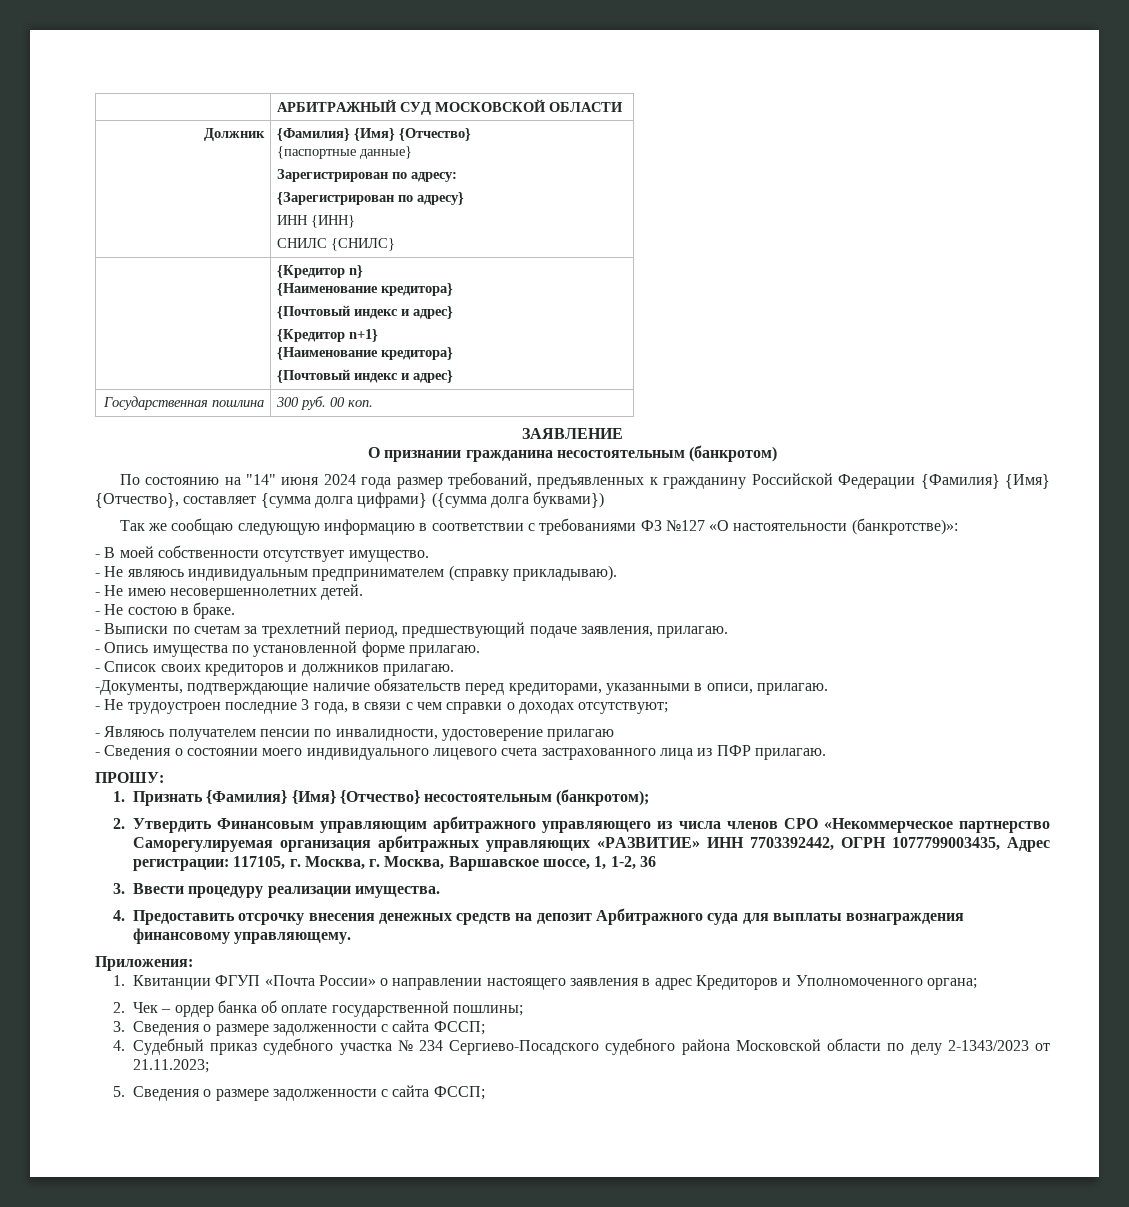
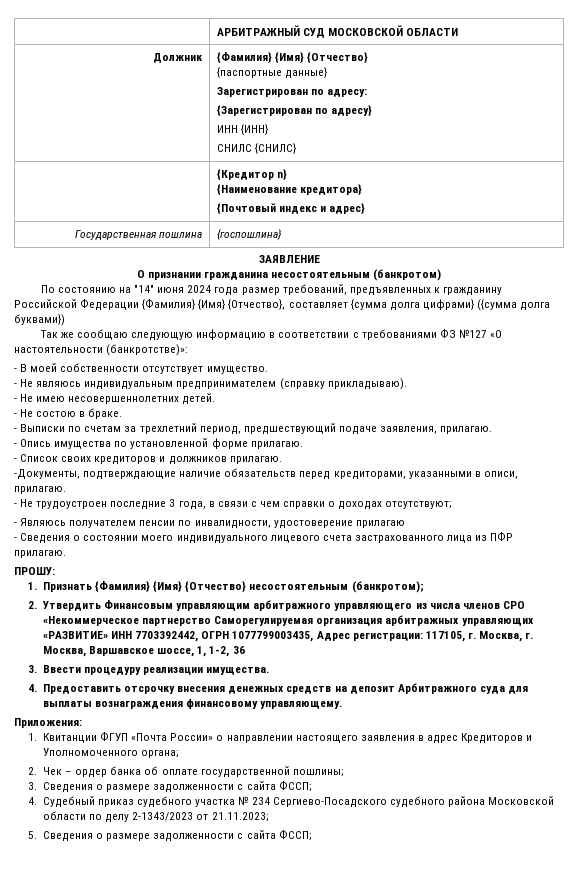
  | {Кредитор n}
  {Наименование кредитора}
  {Почтовый индекс и адрес}
- {Кредитор n+1}
- {Наименование кредитора}
- {Почтовый индекс и адрес}
- Государственная пошлина | 300 руб. 00 коп.
+ Государственная пошлина | {госпошлина}

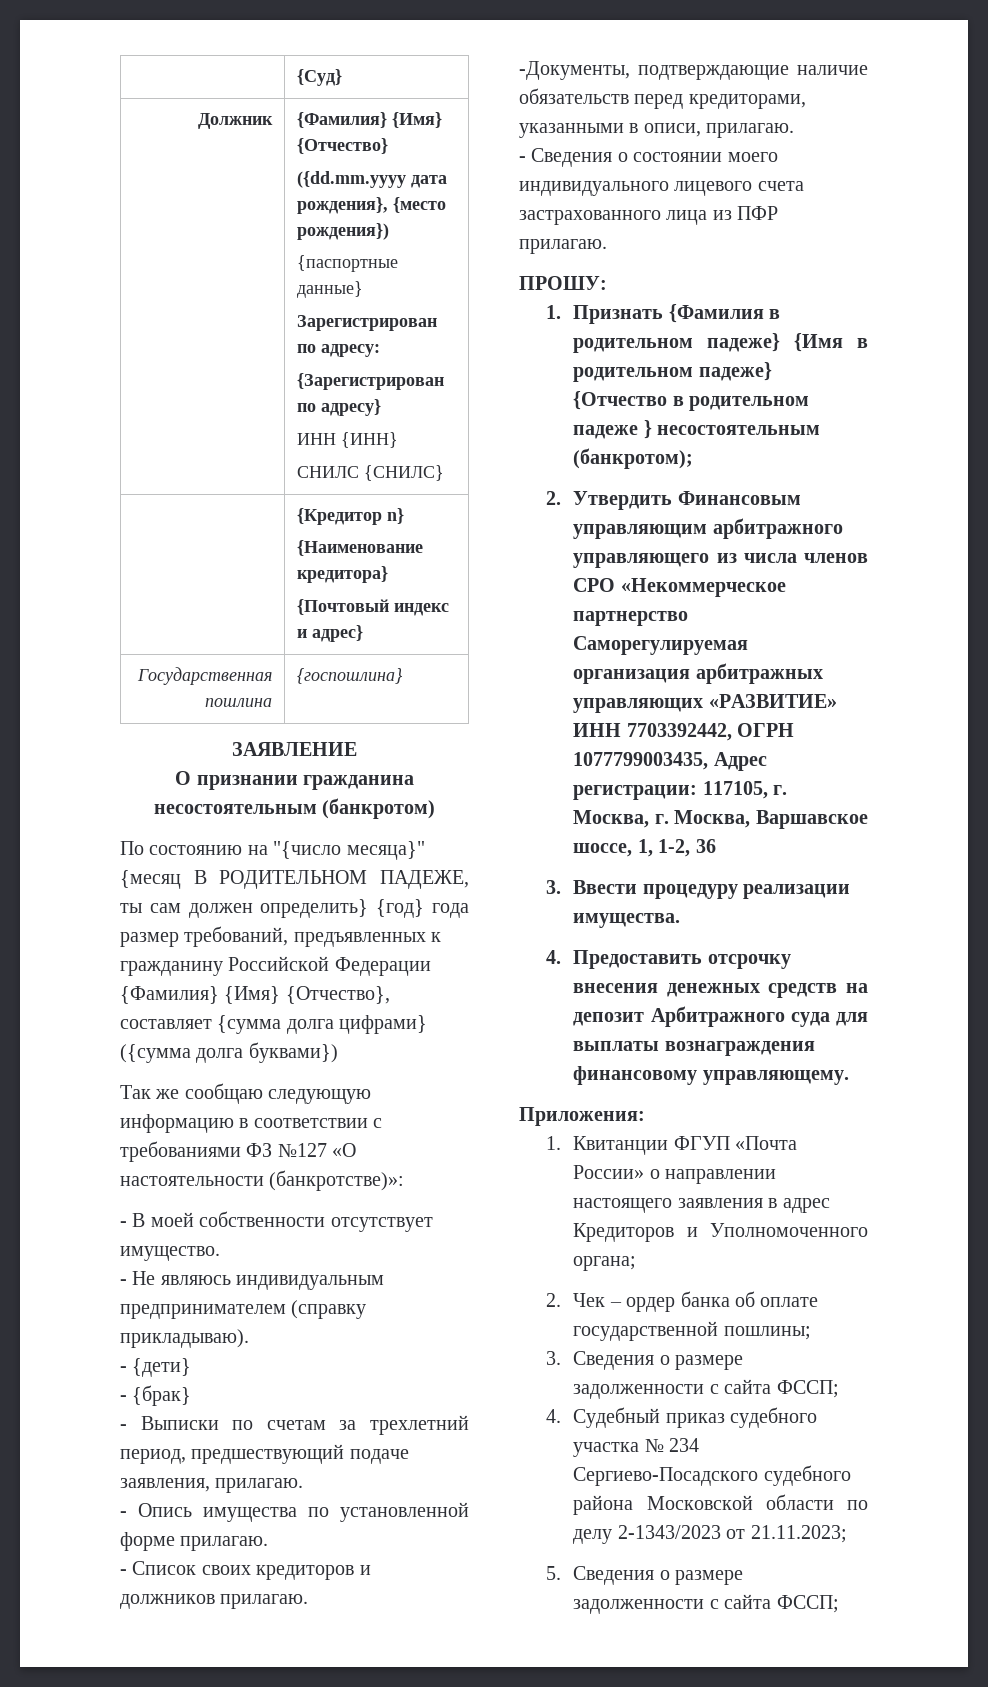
- | АРБИТРАЖНЫЙ СУД МОСКОВСКОЙ ОБЛАСТИ
+ | {Суд}
  Должник | {Фамилия} {Имя} {Отчество}
+ ({dd.mm.yyyy дата рождения}, {место рождения})
- По состоянию на "14" июня 2024 года размер требований, предъявленных к гражданину Российской Федерации {Фамилия} {Имя} {Отчество}, составляет {сумма долга цифрами} ({сумма долга буквами})
+ По состоянию на "{число месяца}" {месяц В РОДИТЕЛЬНОМ ПАДЕЖЕ, ты сам должен определить} {год} года размер требований, предъявленных к гражданину Российской Федерации {Фамилия} {Имя} {Отчество}, составляет {сумма долга цифрами} ({сумма долга буквами})
- - Не имею несовершеннолетних детей.
- - Не состою в браке.
+ - {дети}
+ - {брак}
- - Не трудоустроен последние 3 года, в связи с чем справки о доходах отсутствуют;
- - Являюсь получателем пенсии по инвалидности, удостоверение прилагаю
- 1. Признать {Фамилия} {Имя} {Отчество} несостоятельным (банкротом);
+ 1. Признать {Фамилия в родительном падеже} {Имя в родительном падеже} {Отчество в родительном падеже } несостоятельным (банкротом);

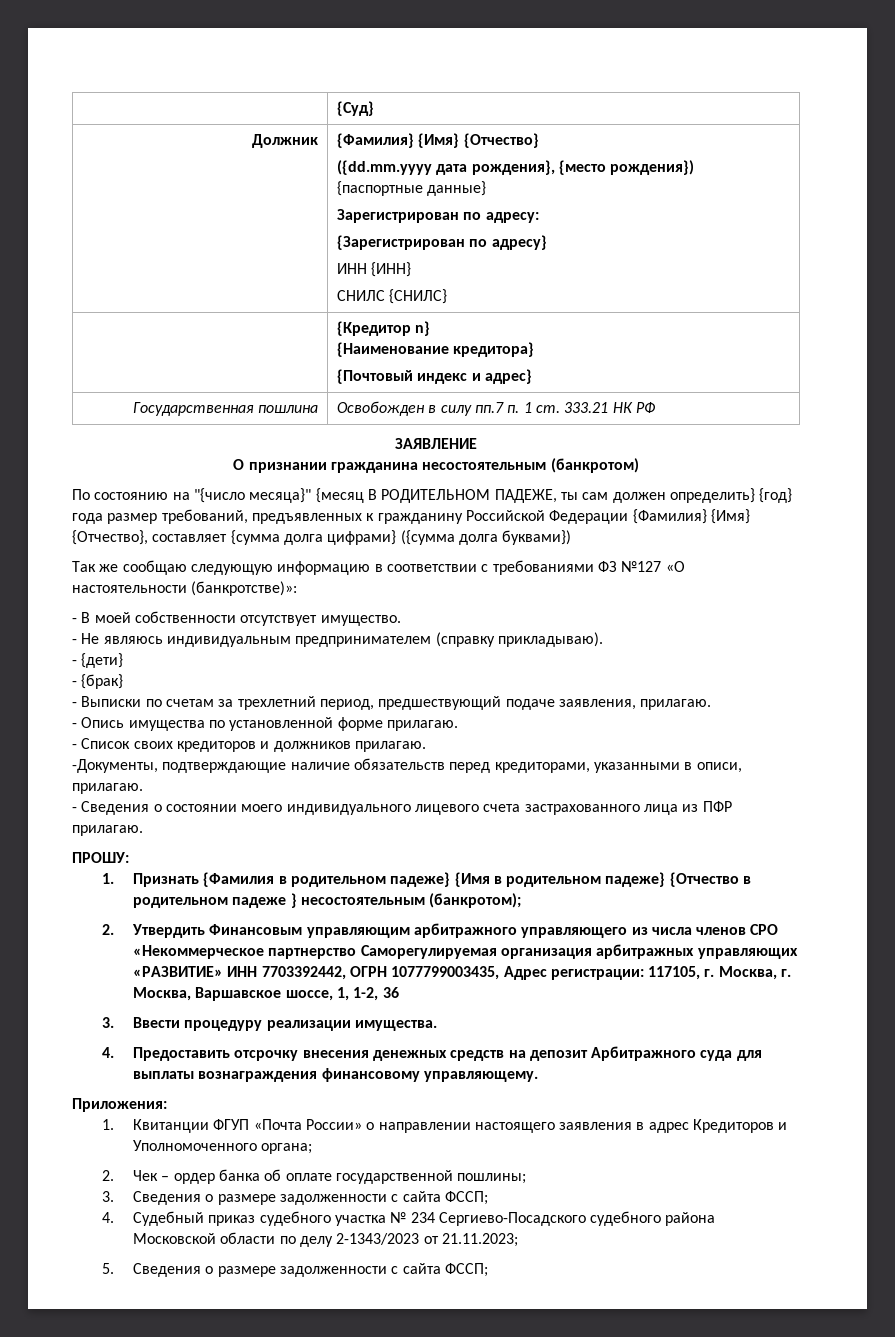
- Государственная пошлина | {госпошлина}
+ Государственная пошлина | Освобожден в силу пп.7 п. 1 ст. 333.21 НК РФ

